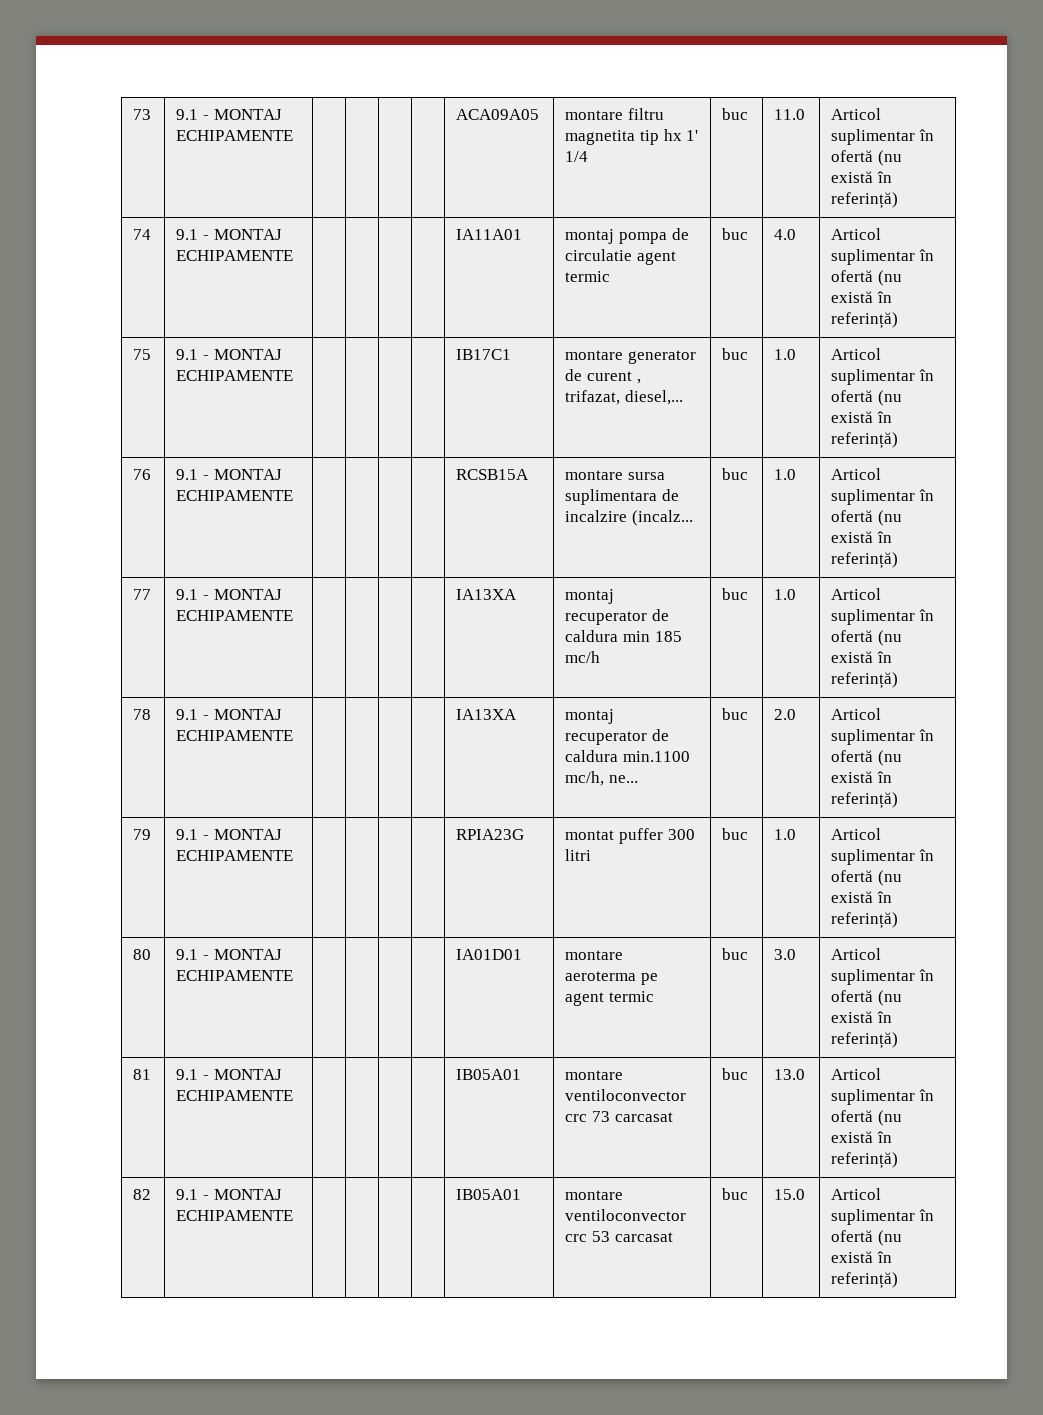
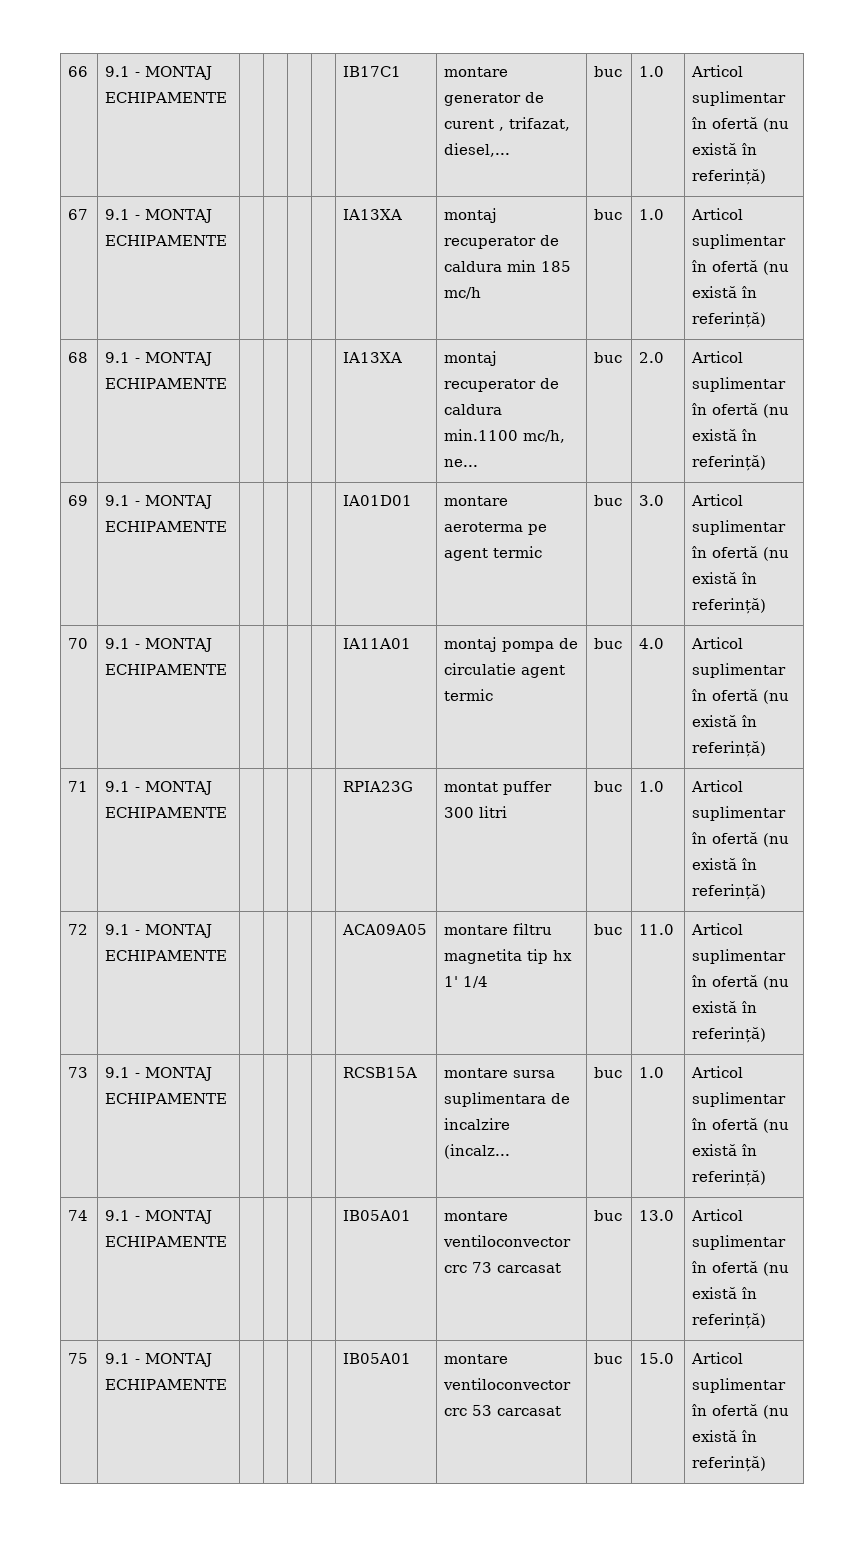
- 73 | 9.1 - MONTAJ ECHIPAMENTE | | | | | ACA09A05 | montare filtru magnetita tip hx 1' 1/4 | buc | 11.0 | Articol suplimentar în ofertă (nu există în referință)
+ 66 | 9.1 - MONTAJ ECHIPAMENTE | | | | | IB17C1 | montare generator de curent , trifazat, diesel,... | buc | 1.0 | Articol suplimentar în ofertă (nu există în referință)
+ 67 | 9.1 - MONTAJ ECHIPAMENTE | | | | | IA13XA | montaj recuperator de caldura min 185 mc/h | buc | 1.0 | Articol suplimentar în ofertă (nu există în referință)
+ 68 | 9.1 - MONTAJ ECHIPAMENTE | | | | | IA13XA | montaj recuperator de caldura min.1100 mc/h, ne... | buc | 2.0 | Articol suplimentar în ofertă (nu există în referință)
+ 69 | 9.1 - MONTAJ ECHIPAMENTE | | | | | IA01D01 | montare aeroterma pe agent termic | buc | 3.0 | Articol suplimentar în ofertă (nu există în referință)
+ 70 | 9.1 - MONTAJ ECHIPAMENTE | | | | | IA11A01 | montaj pompa de circulatie agent termic | buc | 4.0 | Articol suplimentar în ofertă (nu există în referință)
+ 71 | 9.1 - MONTAJ ECHIPAMENTE | | | | | RPIA23G | montat puffer 300 litri | buc | 1.0 | Articol suplimentar în ofertă (nu există în referință)
+ 72 | 9.1 - MONTAJ ECHIPAMENTE | | | | | ACA09A05 | montare filtru magnetita tip hx 1' 1/4 | buc | 11.0 | Articol suplimentar în ofertă (nu există în referință)
- 74 | 9.1 - MONTAJ ECHIPAMENTE | | | | | IA11A01 | montaj pompa de circulatie agent termic | buc | 4.0 | Articol suplimentar în ofertă (nu există în referință)
- 75 | 9.1 - MONTAJ ECHIPAMENTE | | | | | IB17C1 | montare generator de curent , trifazat, diesel,... | buc | 1.0 | Articol suplimentar în ofertă (nu există în referință)
- 76 | 9.1 - MONTAJ ECHIPAMENTE | | | | | RCSB15A | montare sursa suplimentara de incalzire (incalz... | buc | 1.0 | Articol suplimentar în ofertă (nu există în referință)
+ 73 | 9.1 - MONTAJ ECHIPAMENTE | | | | | RCSB15A | montare sursa suplimentara de incalzire (incalz... | buc | 1.0 | Articol suplimentar în ofertă (nu există în referință)
- 77 | 9.1 - MONTAJ ECHIPAMENTE | | | | | IA13XA | montaj recuperator de caldura min 185 mc/h | buc | 1.0 | Articol suplimentar în ofertă (nu există în referință)
- 78 | 9.1 - MONTAJ ECHIPAMENTE | | | | | IA13XA | montaj recuperator de caldura min.1100 mc/h, ne... | buc | 2.0 | Articol suplimentar în ofertă (nu există în referință)
- 79 | 9.1 - MONTAJ ECHIPAMENTE | | | | | RPIA23G | montat puffer 300 litri | buc | 1.0 | Articol suplimentar în ofertă (nu există în referință)
- 80 | 9.1 - MONTAJ ECHIPAMENTE | | | | | IA01D01 | montare aeroterma pe agent termic | buc | 3.0 | Articol suplimentar în ofertă (nu există în referință)
- 81 | 9.1 - MONTAJ ECHIPAMENTE | | | | | IB05A01 | montare ventiloconvector crc 73 carcasat | buc | 13.0 | Articol suplimentar în ofertă (nu există în referință)
+ 74 | 9.1 - MONTAJ ECHIPAMENTE | | | | | IB05A01 | montare ventiloconvector crc 73 carcasat | buc | 13.0 | Articol suplimentar în ofertă (nu există în referință)
- 82 | 9.1 - MONTAJ ECHIPAMENTE | | | | | IB05A01 | montare ventiloconvector crc 53 carcasat | buc | 15.0 | Articol suplimentar în ofertă (nu există în referință)
+ 75 | 9.1 - MONTAJ ECHIPAMENTE | | | | | IB05A01 | montare ventiloconvector crc 53 carcasat | buc | 15.0 | Articol suplimentar în ofertă (nu există în referință)

